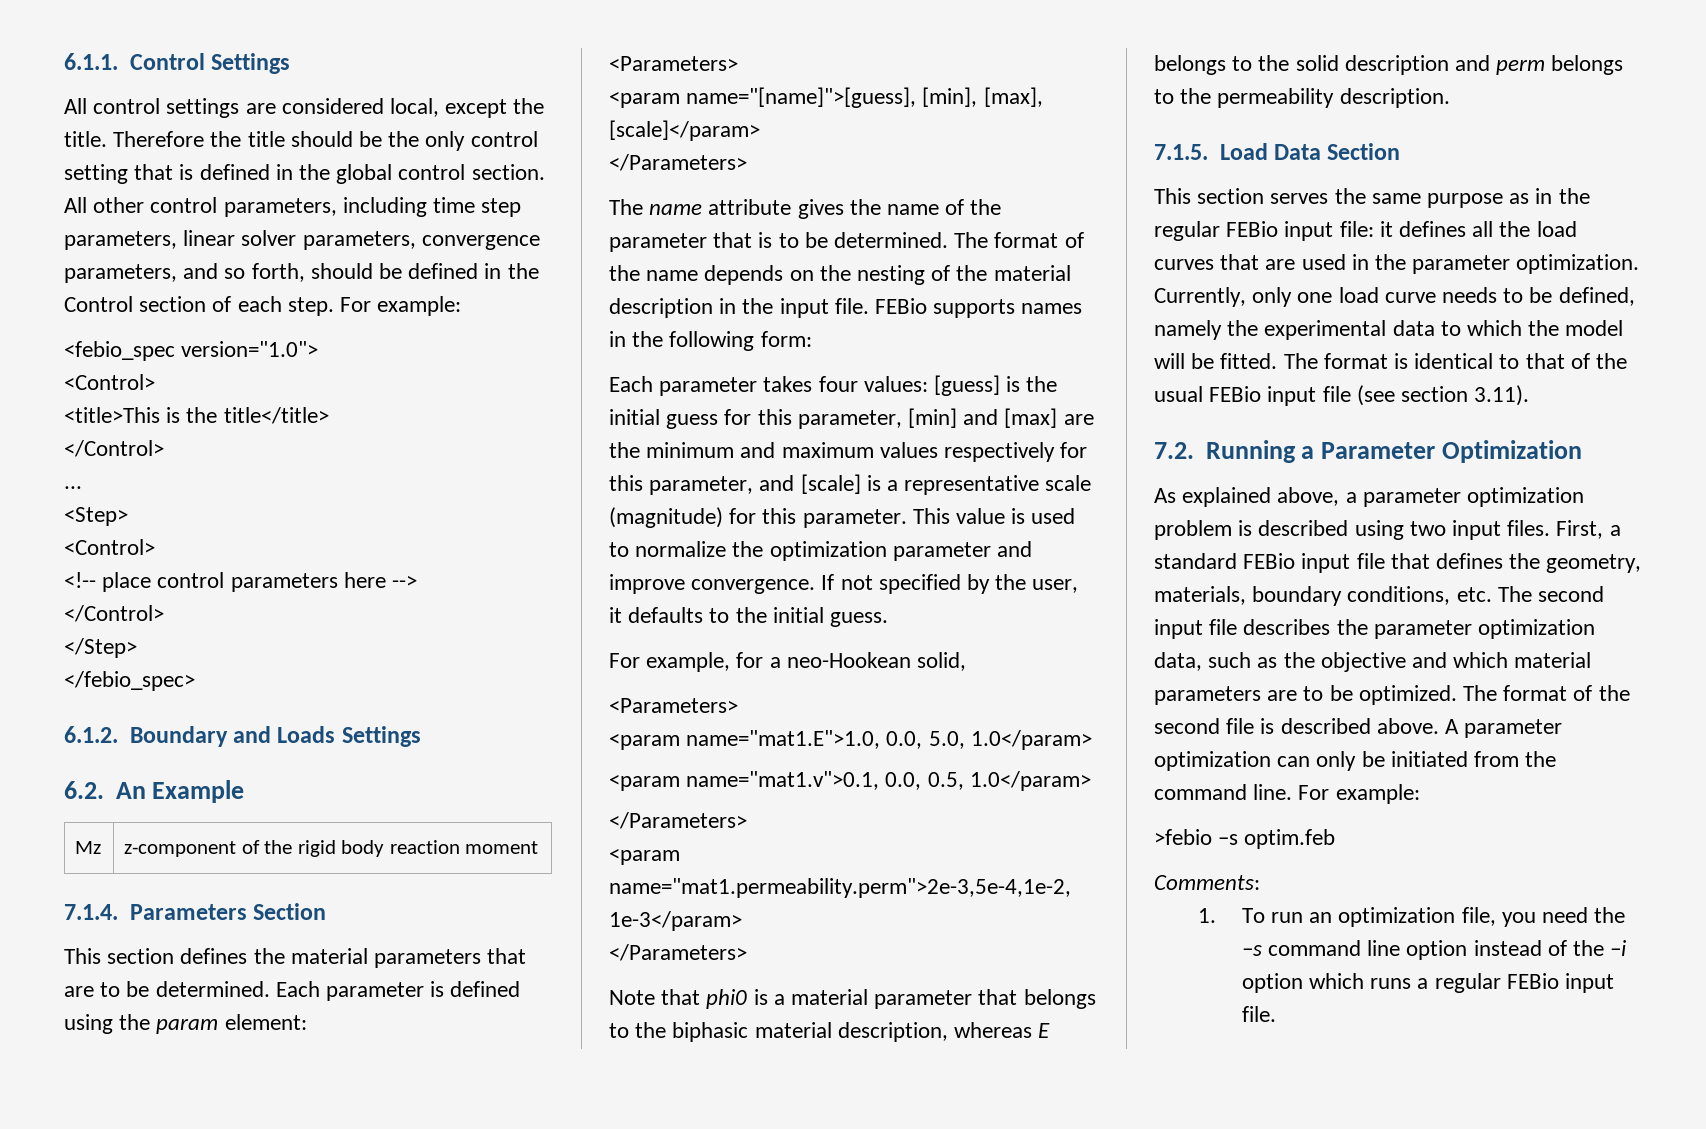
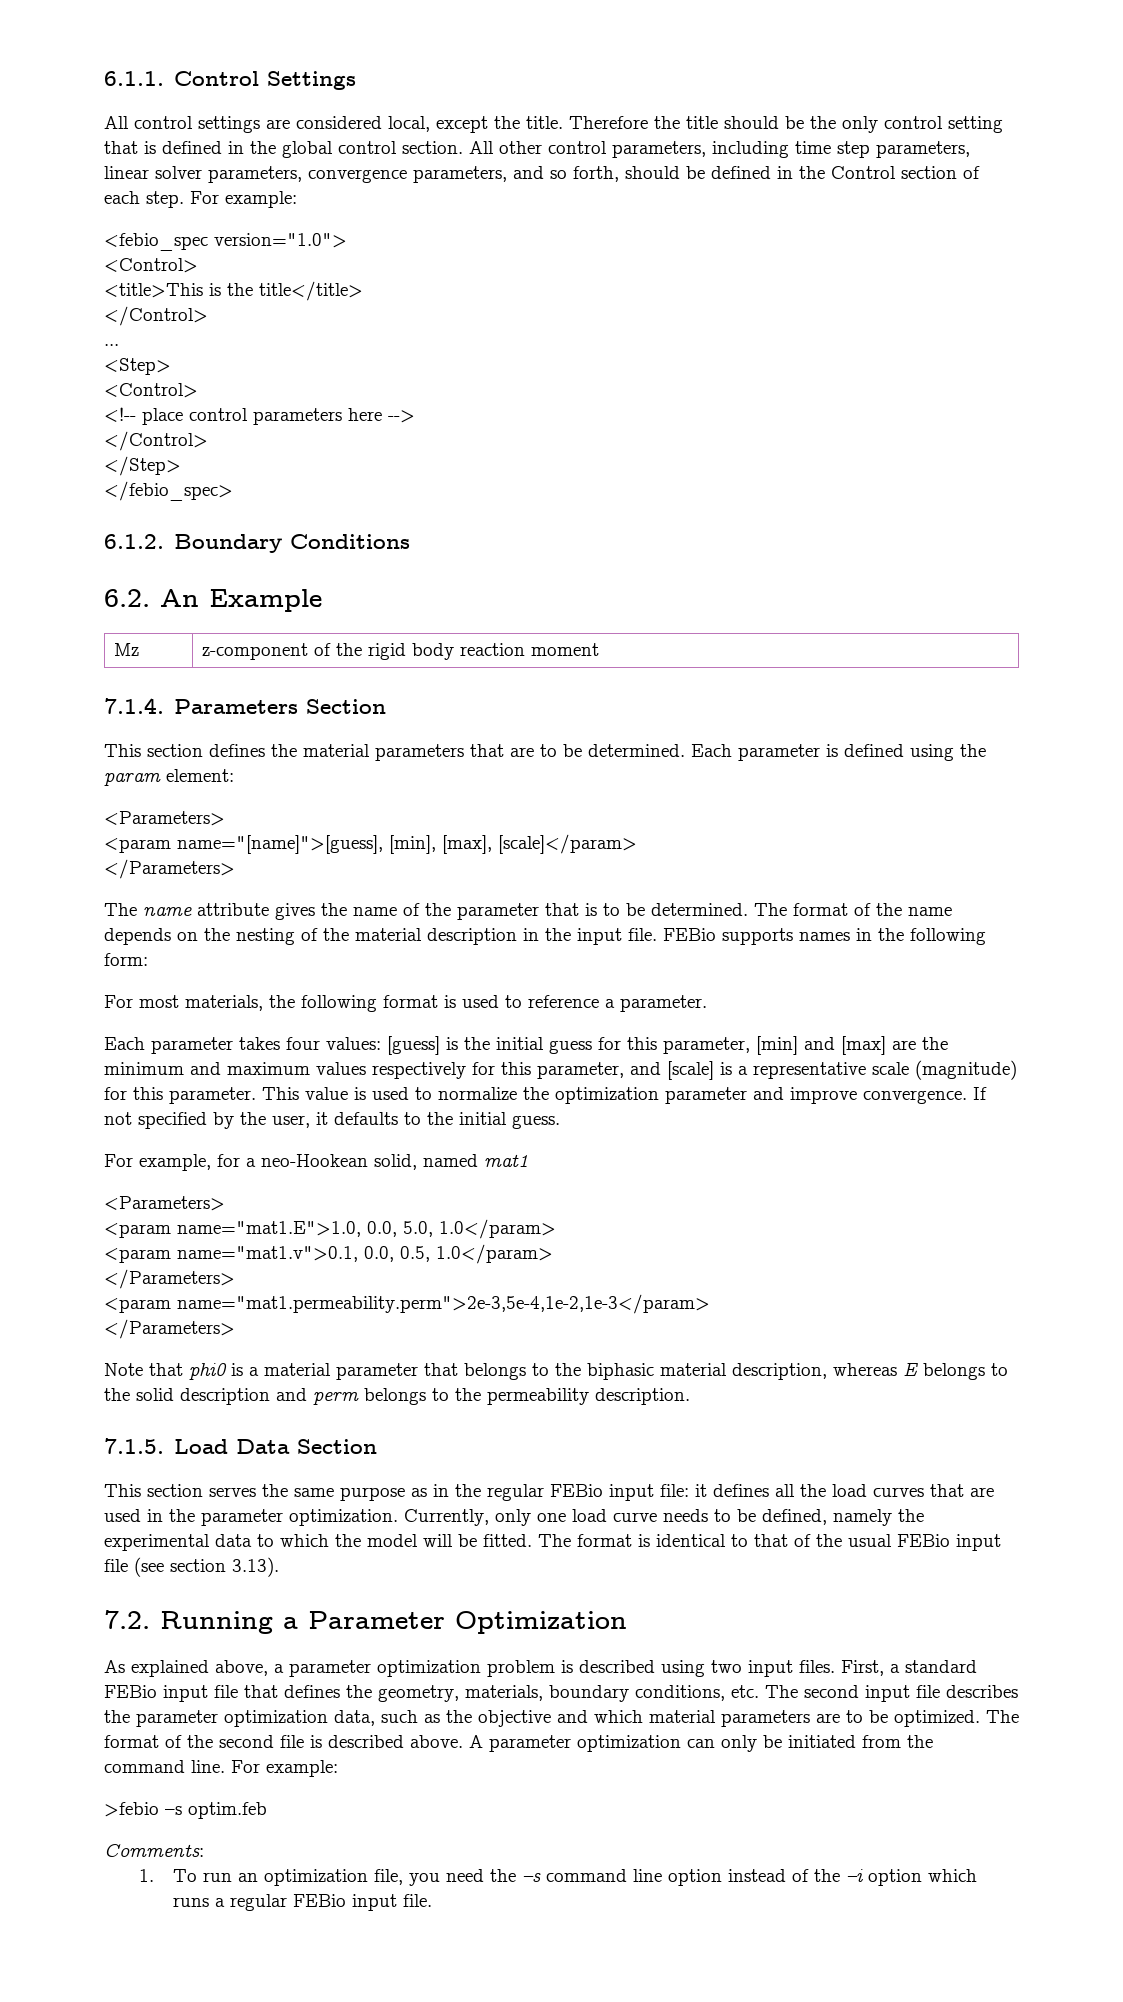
- 6.1.2. Boundary and Loads Settings
+ 6.1.2. Boundary Conditions
+ For most materials, the following format is used to reference a parameter.
- For example, for a neo-Hookean solid,
+ For example, for a neo-Hookean solid, named mat1
- The format is identical to that of the usual FEBio input file (see section 3.11).
+ The format is identical to that of the usual FEBio input file (see section 3.13).

